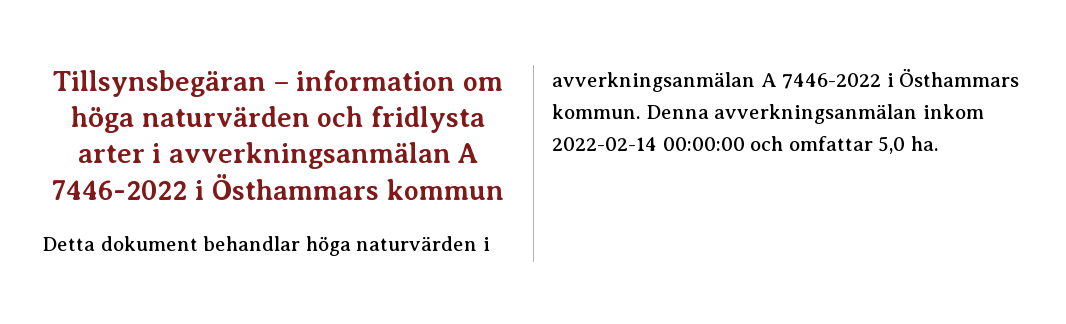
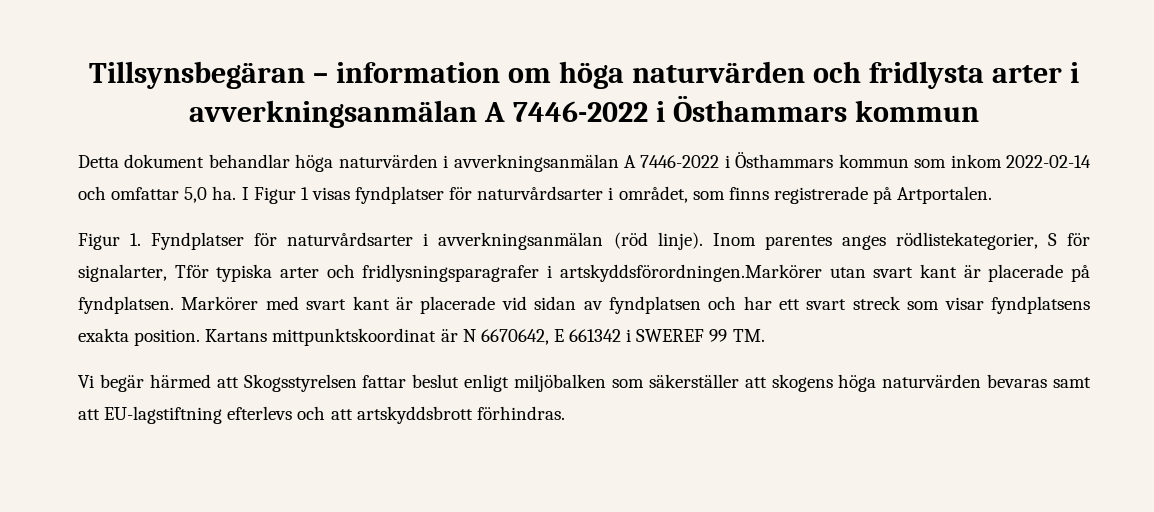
- Detta dokument behandlar höga naturvärden i avverkningsanmälan A 7446-2022 i Östhammars kommun. Denna avverkningsanmälan inkom 2022-02-14 00:00:00 och omfattar 5,0 ha.
+ Detta dokument behandlar höga naturvärden i avverkningsanmälan A 7446-2022 i Östhammars kommun som inkom 2022-02-14 och omfattar 5,0 ha.
+ I Figur 1 visas fyndplatser för naturvårdsarter i området, som finns registrerade på Artportalen.
+ Figur 1. Fyndplatser för naturvårdsarter i avverkningsanmälan (röd linje). Inom parentes anges rödlistekategorier, S för signalarter, Tför typiska arter och fridlysningsparagrafer i artskyddsförordningen.Markörer utan svart kant är placerade på fyndplatsen. Markörer med svart kant är placerade vid sidan av fyndplatsen och har ett svart streck som visar fyndplatsens exakta position. Kartans mittpunktskoordinat är N 6670642, E 661342 i SWEREF 99 TM.
+ Vi begär härmed att Skogsstyrelsen fattar beslut enligt miljöbalken som säkerställer att skogens höga naturvärden bevaras samt att EU-lagstiftning efterlevs och att artskyddsbrott förhindras.

